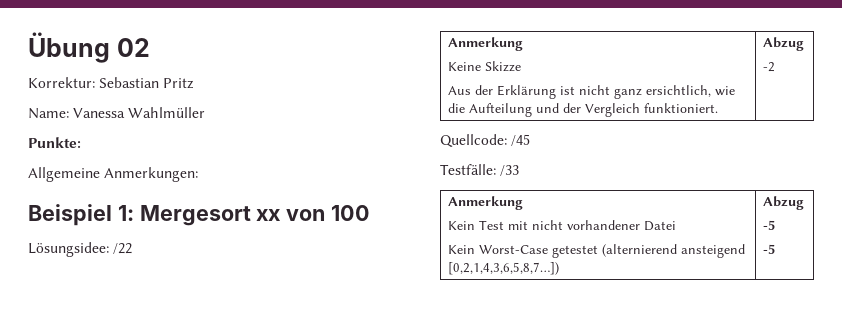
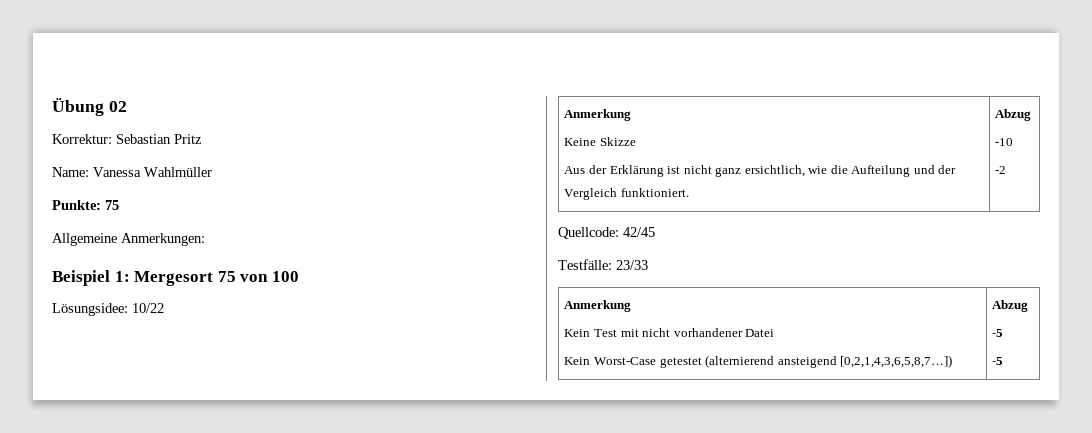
- Punkte:
+ Punkte: 75
- Beispiel 1: Mergesort xx von 100
+ Beispiel 1: Mergesort 75 von 100
- Lösungsidee: /22
+ Lösungsidee: 10/22
  Anmerkung
  Keine Skizze
  Aus der Erklärung ist nicht ganz ersichtlich, wie die Aufteilung und der Vergleich funktioniert. | Abzug
+ -10
- Quellcode: /45
+ Quellcode: 42/45
- Testfälle: /33
+ Testfälle: 23/33

